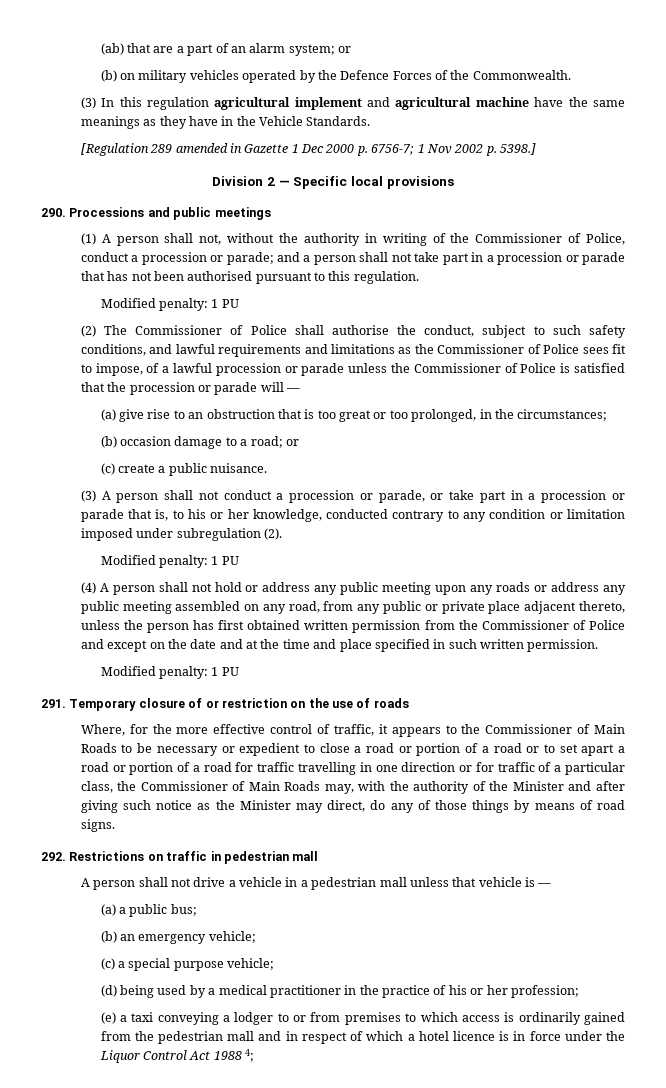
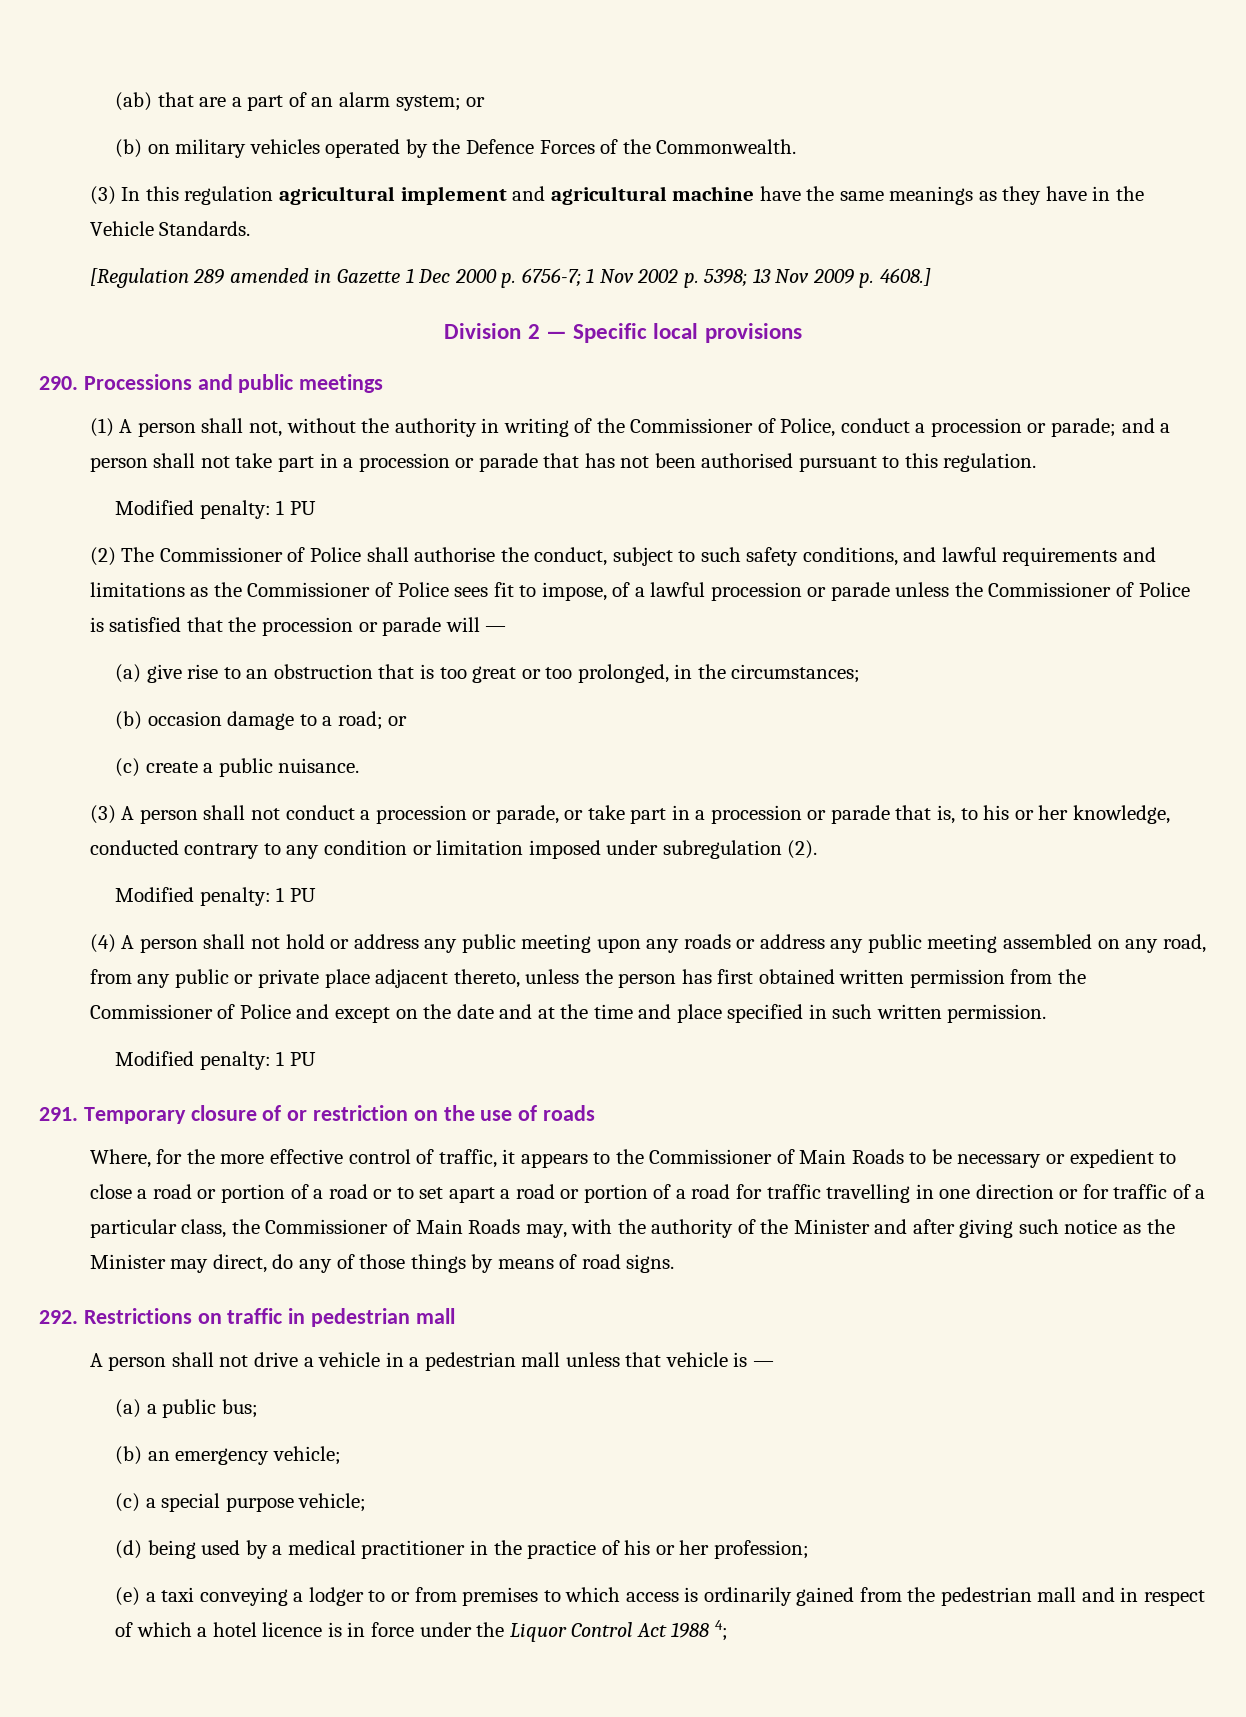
- [Regulation 289 amended in Gazette 1 Dec 2000 p. 6756-7; 1 Nov 2002 p. 5398.]
+ [Regulation 289 amended in Gazette 1 Dec 2000 p. 6756-7; 1 Nov 2002 p. 5398; 13 Nov 2009 p. 4608.]

